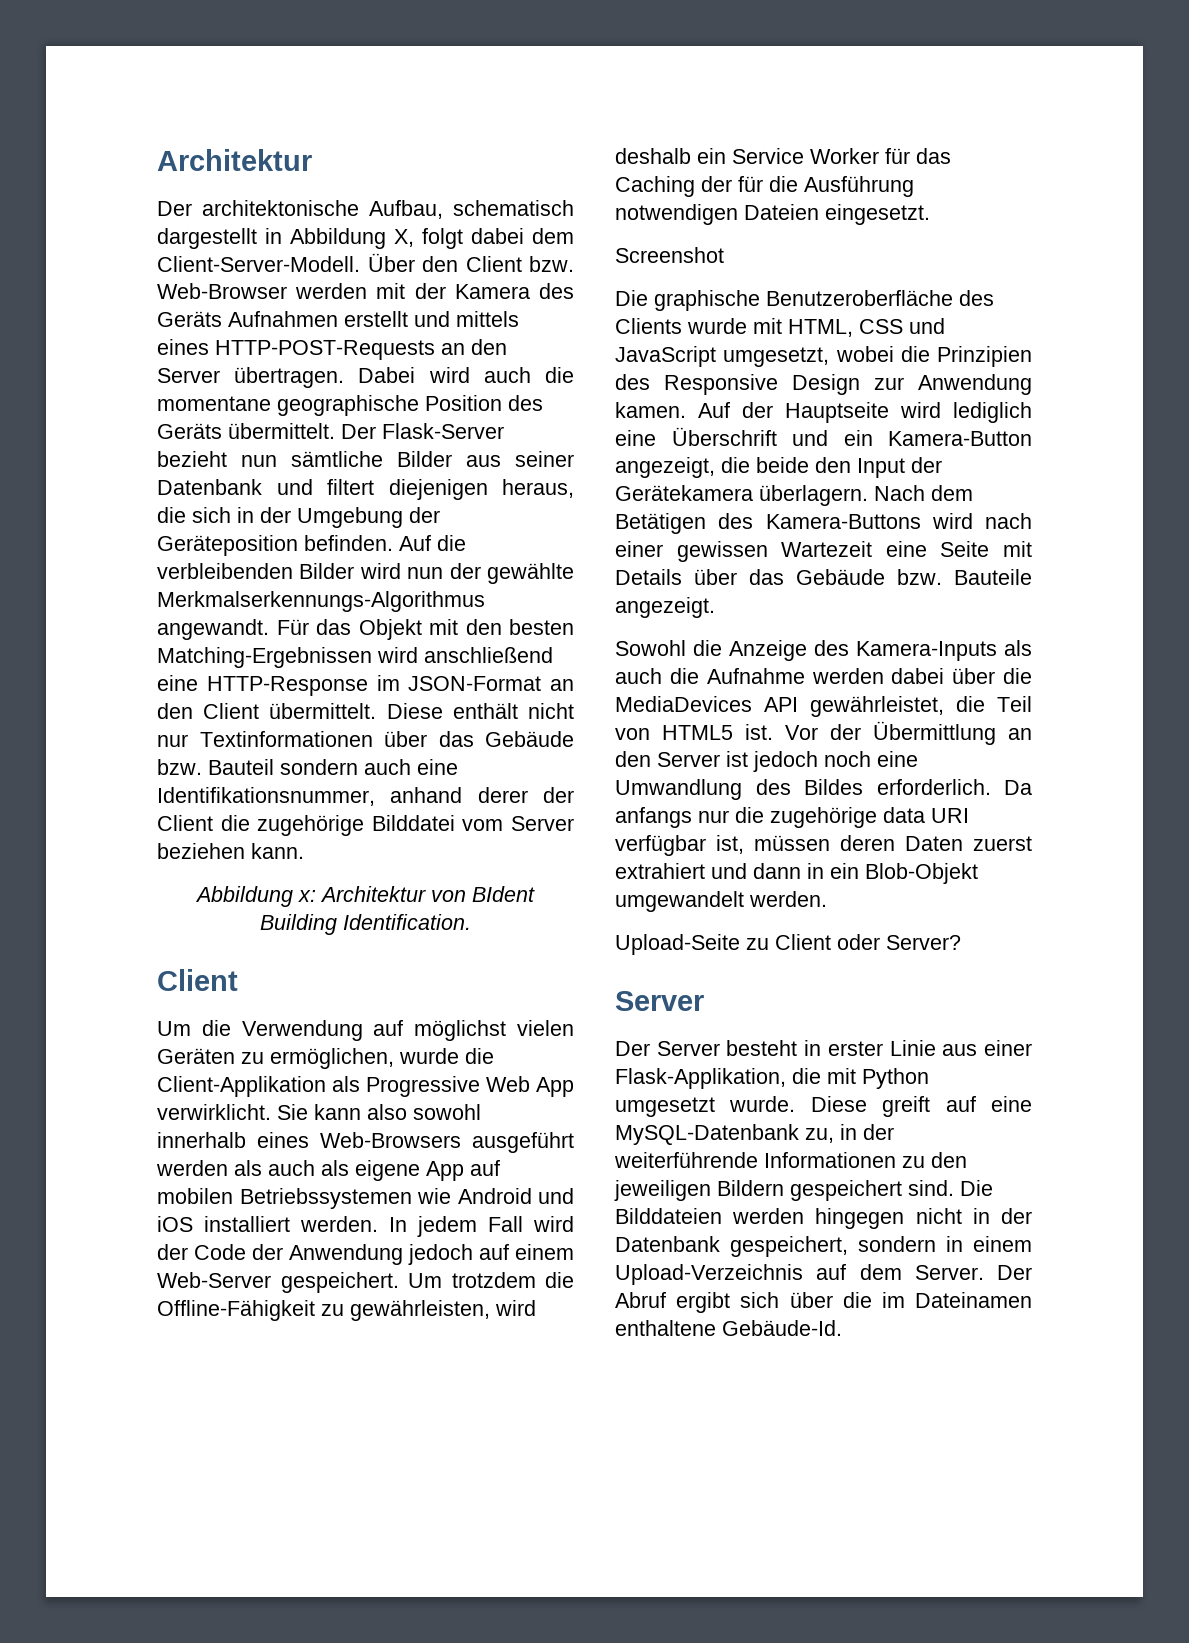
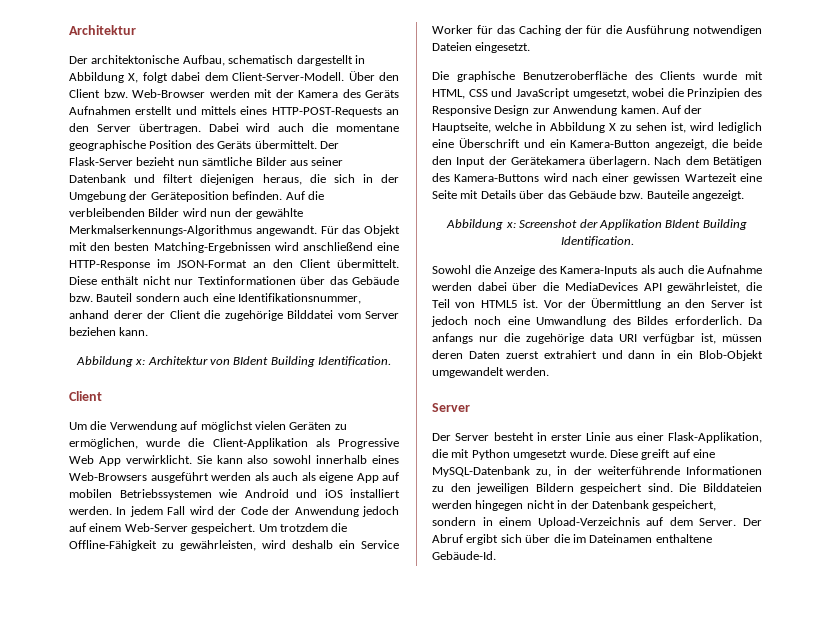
- Screenshot
- Auf der Hauptseite wird lediglich eine Überschrift und ein Kamera-Button angezeigt, die beide den Input der Gerätekamera überlagern.
+ Auf der Hauptseite, welche in Abbildung X zu sehen ist, wird lediglich eine Überschrift und ein Kamera-Button angezeigt, die beide den Input der Gerätekamera überlagern.
+ Abbildung x: Screenshot der Applikation BIdent Building Identification.
- Upload-Seite zu Client oder Server?

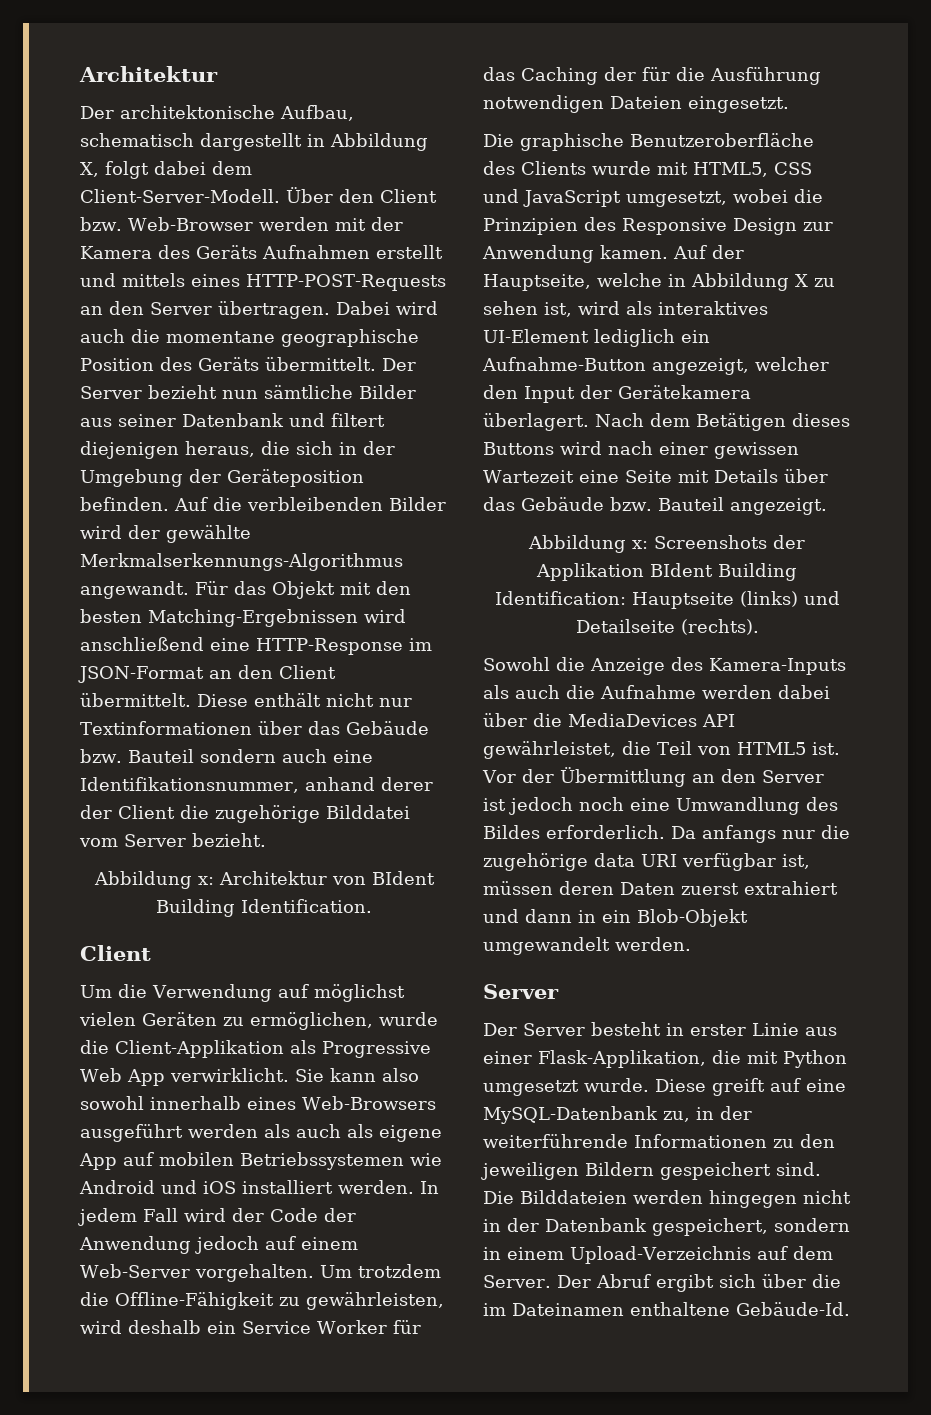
- Der Flask-Server bezieht nun sämtliche Bilder aus seiner Datenbank und filtert diejenigen heraus, die sich in der Umgebung der Geräteposition befinden.
+ Der Server bezieht nun sämtliche Bilder aus seiner Datenbank und filtert diejenigen heraus, die sich in der Umgebung der Geräteposition befinden.
- Auf die verbleibenden Bilder wird nun der gewählte Merkmalserkennungs-Algorithmus angewandt.
+ Auf die verbleibenden Bilder wird der gewählte Merkmalserkennungs-Algorithmus angewandt.
- Diese enthält nicht nur Textinformationen über das Gebäude bzw. Bauteil sondern auch eine Identifikationsnummer, anhand derer der Client die zugehörige Bilddatei vom Server beziehen kann.
+ Diese enthält nicht nur Textinformationen über das Gebäude bzw. Bauteil sondern auch eine Identifikationsnummer, anhand derer der Client die zugehörige Bilddatei vom Server bezieht.
- In jedem Fall wird der Code der Anwendung jedoch auf einem Web-Server gespeichert.
+ In jedem Fall wird der Code der Anwendung jedoch auf einem Web-Server vorgehalten.
- Die graphische Benutzeroberfläche des Clients wurde mit HTML, CSS und JavaScript umgesetzt, wobei die Prinzipien des Responsive Design zur Anwendung kamen.
+ Die graphische Benutzeroberfläche des Clients wurde mit HTML5, CSS und JavaScript umgesetzt, wobei die Prinzipien des Responsive Design zur Anwendung kamen.
- Auf der Hauptseite, welche in Abbildung X zu sehen ist, wird lediglich eine Überschrift und ein Kamera-Button angezeigt, die beide den Input der Gerätekamera überlagern.
+ Auf der Hauptseite, welche in Abbildung X zu sehen ist, wird als interaktives UI-Element lediglich ein Aufnahme-Button angezeigt, welcher den Input der Gerätekamera überlagert.
- Nach dem Betätigen des Kamera-Buttons wird nach einer gewissen Wartezeit eine Seite mit Details über das Gebäude bzw. Bauteile angezeigt.
+ Nach dem Betätigen dieses Buttons wird nach einer gewissen Wartezeit eine Seite mit Details über das Gebäude bzw. Bauteil angezeigt.
- Abbildung x: Screenshot der Applikation BIdent Building Identification.
+ Abbildung x: Screenshots der Applikation BIdent Building Identification: Hauptseite (links) und Detailseite (rechts).

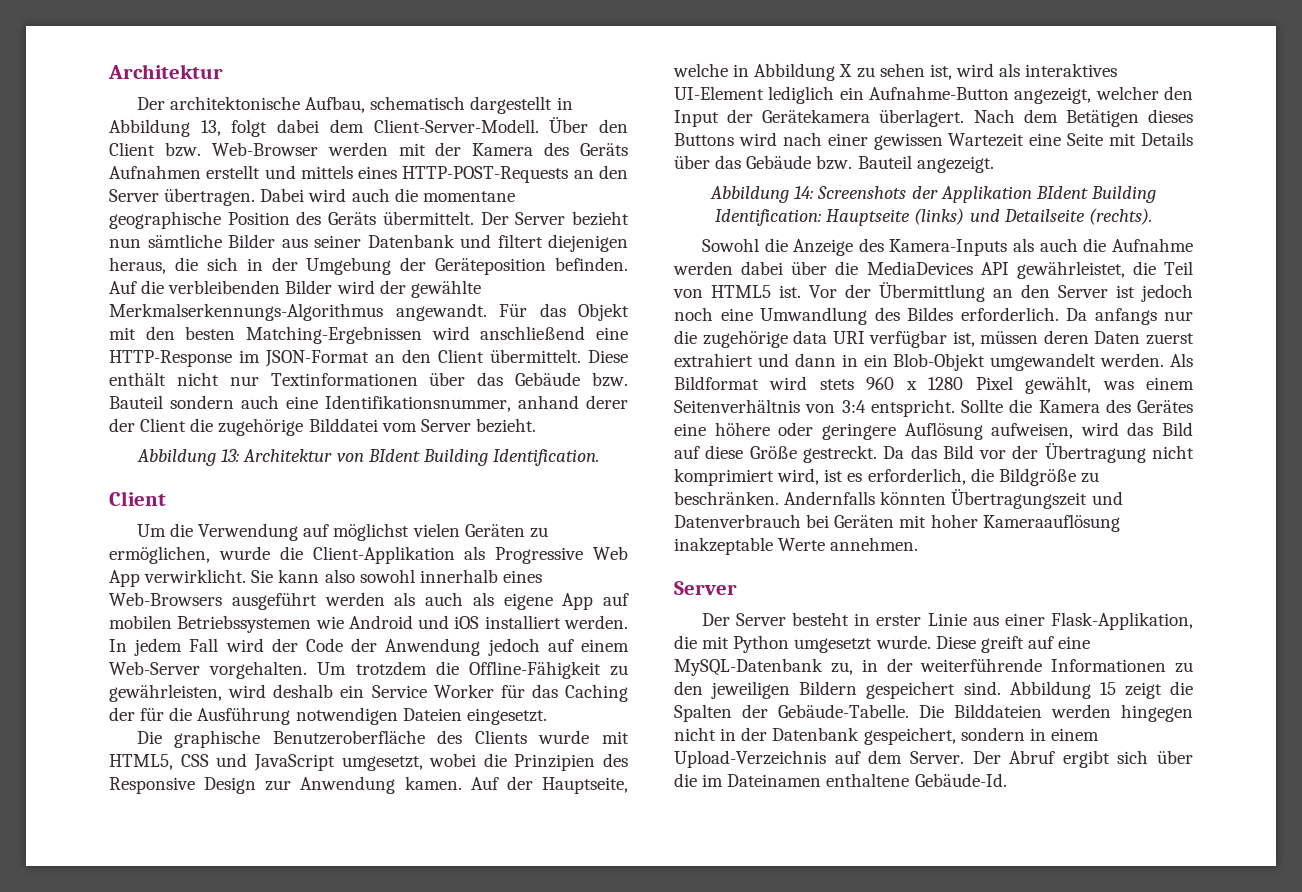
- Der architektonische Aufbau, schematisch dargestellt in Abbildung X, folgt dabei dem Client-Server-Modell.
+ Der architektonische Aufbau, schematisch dargestellt in Abbildung 13, folgt dabei dem Client-Server-Modell.
- Abbildung x: Architektur von BIdent Building Identification.
+ Abbildung 13: Architektur von BIdent Building Identification.
- Abbildung x: Screenshots der Applikation BIdent Building Identification: Hauptseite (links) und Detailseite (rechts).
+ Abbildung 14: Screenshots der Applikation BIdent Building Identification: Hauptseite (links) und Detailseite (rechts).
+ Als Bildformat wird stets 960 x 1280 Pixel gewählt, was einem Seitenverhältnis von 3:4 entspricht. Sollte die Kamera des Gerätes eine höhere oder geringere Auflösung aufweisen, wird das Bild auf diese Größe gestreckt. Da das Bild vor der Übertragung nicht komprimiert wird, ist es erforderlich, die Bildgröße zu beschränken. Andernfalls könnten Übertragungszeit und Datenverbrauch bei Geräten mit hoher Kameraauflösung inakzeptable Werte annehmen.
+ Abbildung 15 zeigt die Spalten der Gebäude-Tabelle.

